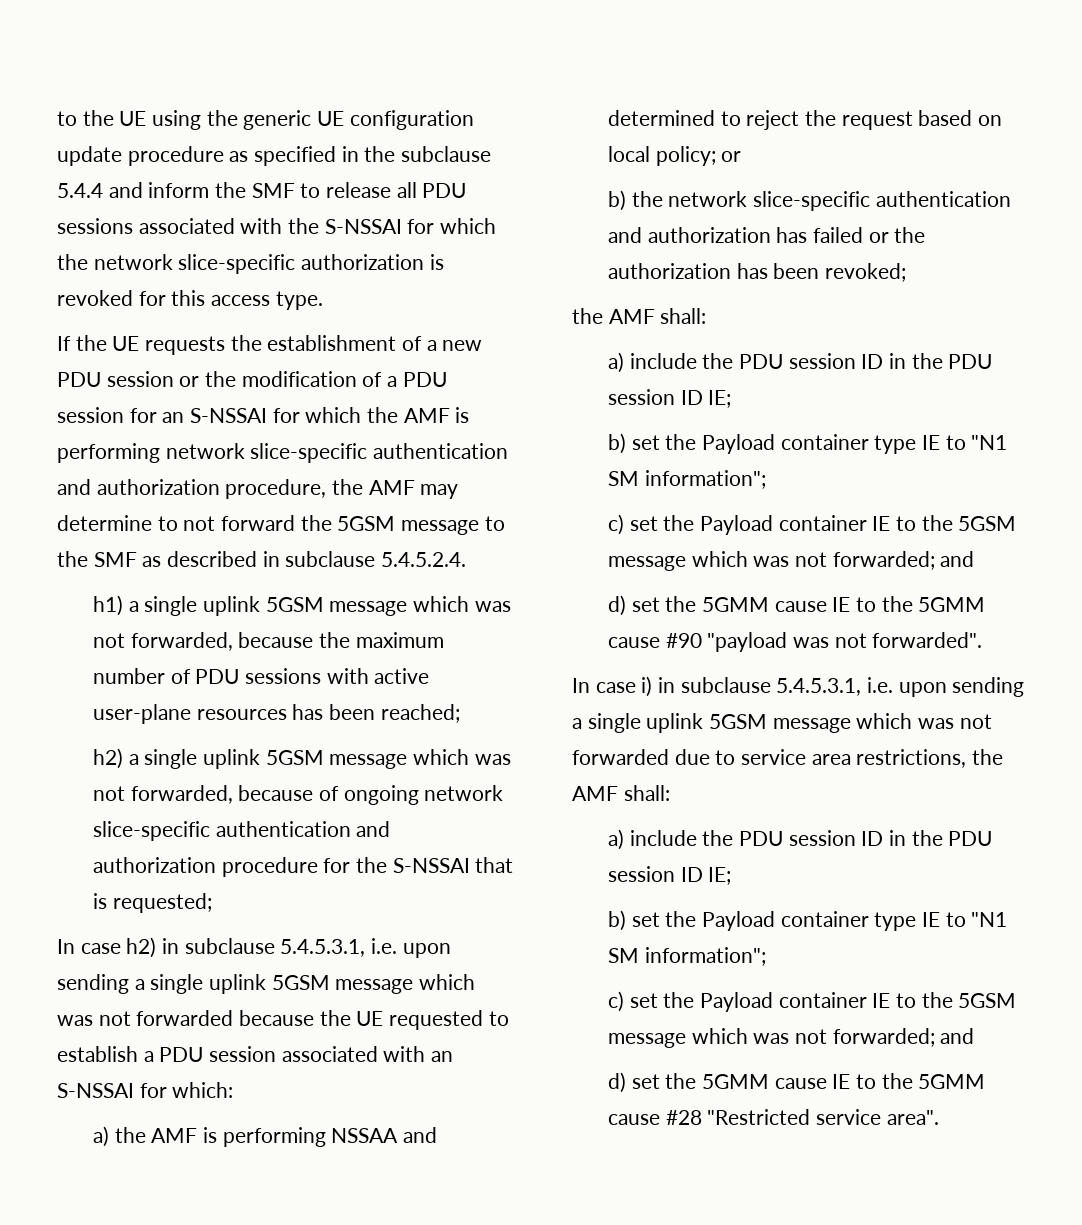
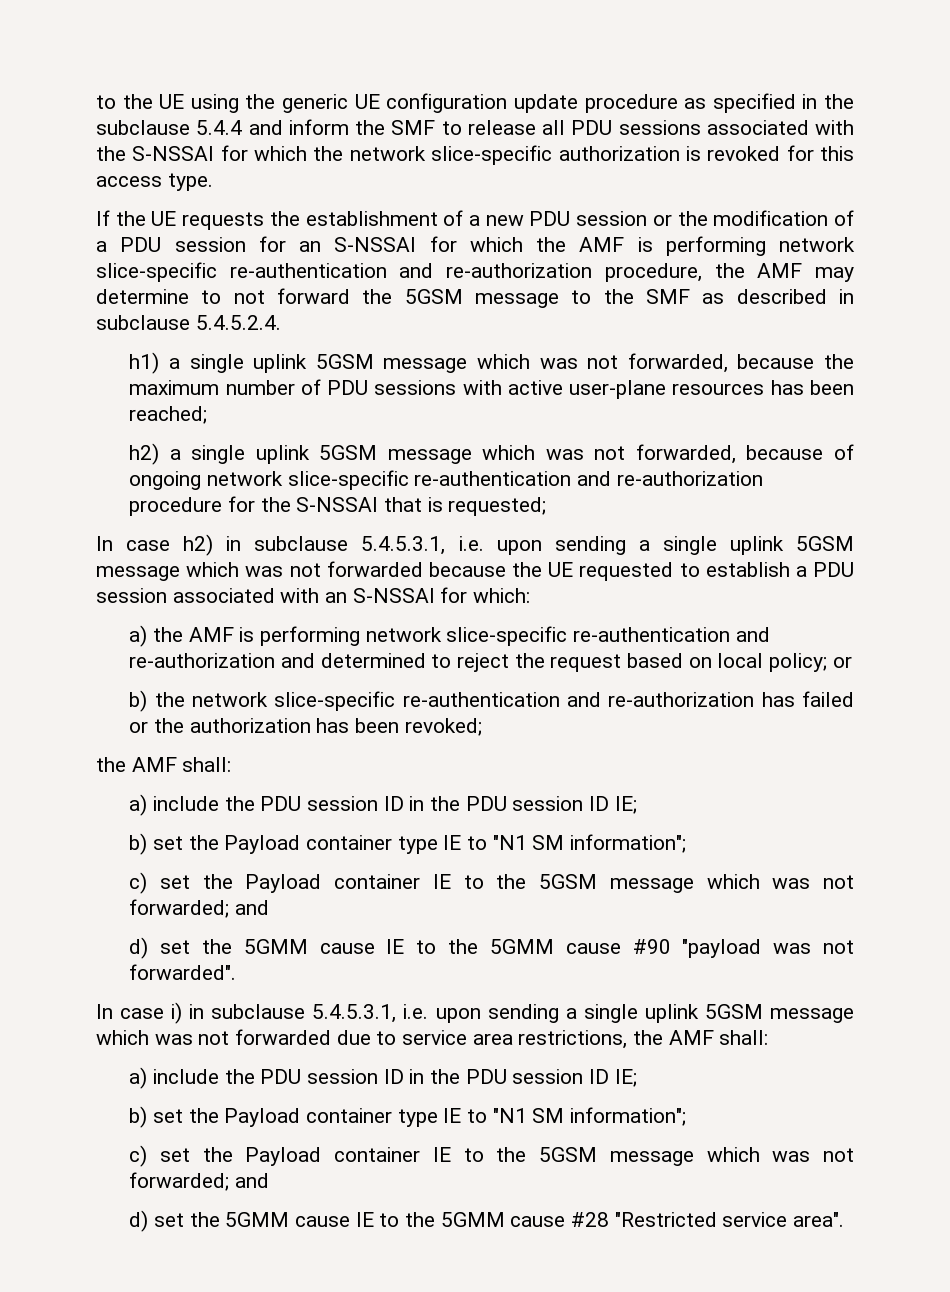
- If the UE requests the establishment of a new PDU session or the modification of a PDU session for an S-NSSAI for which the AMF is performing network slice-specific authentication and authorization procedure, the AMF may determine to not forward the 5GSM message to the SMF as described in subclause 5.4.5.2.4.
+ If the UE requests the establishment of a new PDU session or the modification of a PDU session for an S-NSSAI for which the AMF is performing network slice-specific re-authentication and re-authorization procedure, the AMF may determine to not forward the 5GSM message to the SMF as described in subclause 5.4.5.2.4.
- h2) a single uplink 5GSM message which was not forwarded, because of ongoing network slice-specific authentication and authorization procedure for the S-NSSAI that is requested;
+ h2) a single uplink 5GSM message which was not forwarded, because of ongoing network slice-specific re-authentication and re-authorization procedure for the S-NSSAI that is requested;
- a) the AMF is performing NSSAA and determined to reject the request based on local policy; or
+ a) the AMF is performing network slice-specific re-authentication and re-authorization and determined to reject the request based on local policy; or
- b) the network slice-specific authentication and authorization has failed or the authorization has been revoked;
+ b) the network slice-specific re-authentication and re-authorization has failed or the authorization has been revoked;

